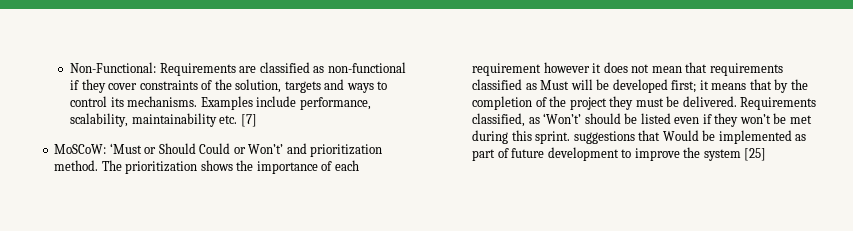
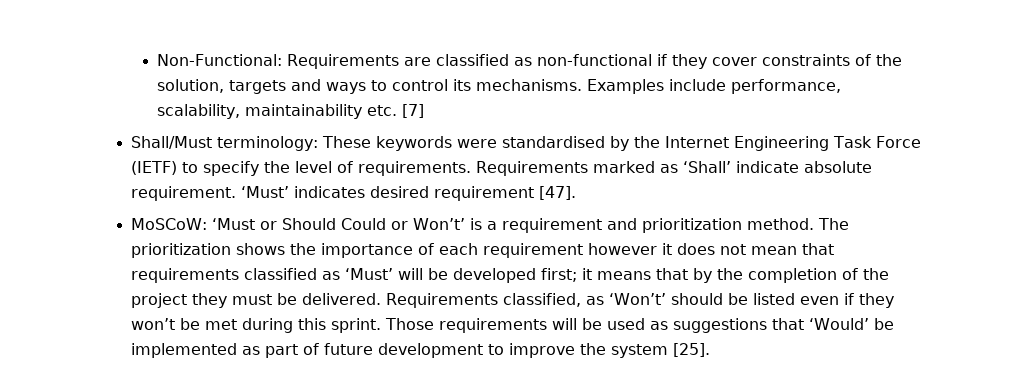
+ Shall/Must terminology: These keywords were standardised by the Internet Engineering Task Force (IETF) to specify the level of requirements. Requirements marked as ‘Shall’ indicate absolute requirement. ‘Must’ indicates desired requirement [47].
- MoSCoW: ‘Must or Should Could or Won’t’ and prioritization method.
+ MoSCoW: ‘Must or Should Could or Won’t’ is a requirement and prioritization method.
- The prioritization shows the importance of each requirement however it does not mean that requirements classified as Must will be developed first; it means that by the completion of the project they must be delivered.
+ The prioritization shows the importance of each requirement however it does not mean that requirements classified as ‘Must’ will be developed first; it means that by the completion of the project they must be delivered.
- Requirements classified, as ‘Won’t’ should be listed even if they won’t be met during this sprint. suggestions that Would be implemented as part of future development to improve the system [25]
+ Requirements classified, as ‘Won’t’ should be listed even if they won’t be met during this sprint. Those requirements will be used as suggestions that ‘Would’ be implemented as part of future development to improve the system [25].

